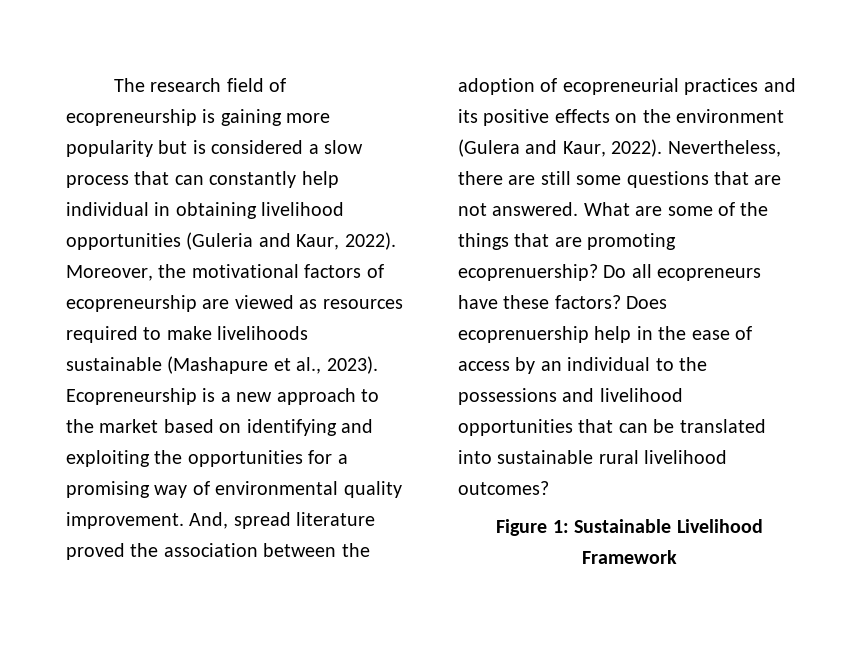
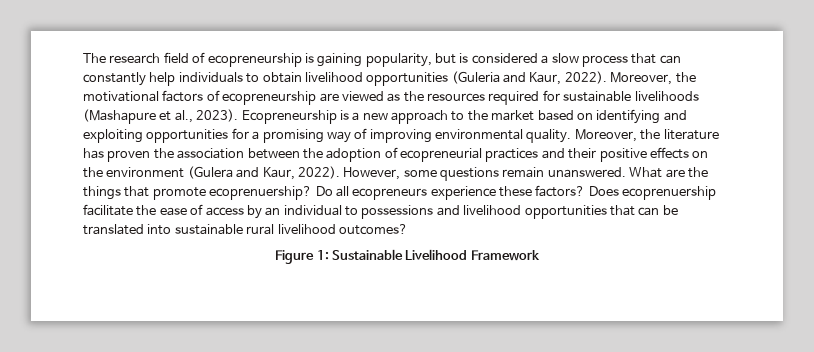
- The research field of ecopreneurship is gaining more popularity but is considered a slow process that can constantly help individual in obtaining livelihood opportunities (Guleria and Kaur, 2022).
+ The research field of ecopreneurship is gaining popularity, but is considered a slow process that can constantly help individuals to obtain livelihood opportunities (Guleria and Kaur, 2022).
- Moreover, the motivational factors of ecopreneurship are viewed as resources required to make livelihoods sustainable (Mashapure et al., 2023).
+ Moreover, the motivational factors of ecopreneurship are viewed as the resources required for sustainable livelihoods (Mashapure et al., 2023).
- Ecopreneurship is a new approach to the market based on identifying and exploiting the opportunities for a promising way of environmental quality improvement. And, spread literature proved the association between the adoption of ecopreneurial practices and its positive effects on the environment (Gulera and Kaur, 2022).
+ Ecopreneurship is a new approach to the market based on identifying and exploiting opportunities for a promising way of improving environmental quality. Moreover, the literature has proven the association between the adoption of ecopreneurial practices and their positive effects on the environment (Gulera and Kaur, 2022).
- Nevertheless, there are still some questions that are not answered. What are some of the things that are promoting ecoprenuership?
+ However, some questions remain unanswered. What are the things that promote ecoprenuership?
- Do all ecopreneurs have these factors?
+ Do all ecopreneurs experience these factors?
- Does ecoprenuership help in the ease of access by an individual to the possessions and livelihood opportunities that can be translated into sustainable rural livelihood outcomes?
+ Does ecoprenuership facilitate the ease of access by an individual to possessions and livelihood opportunities that can be translated into sustainable rural livelihood outcomes?

